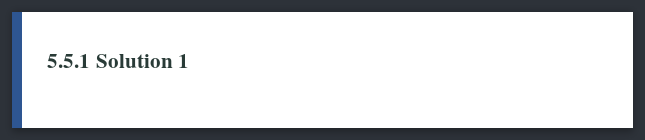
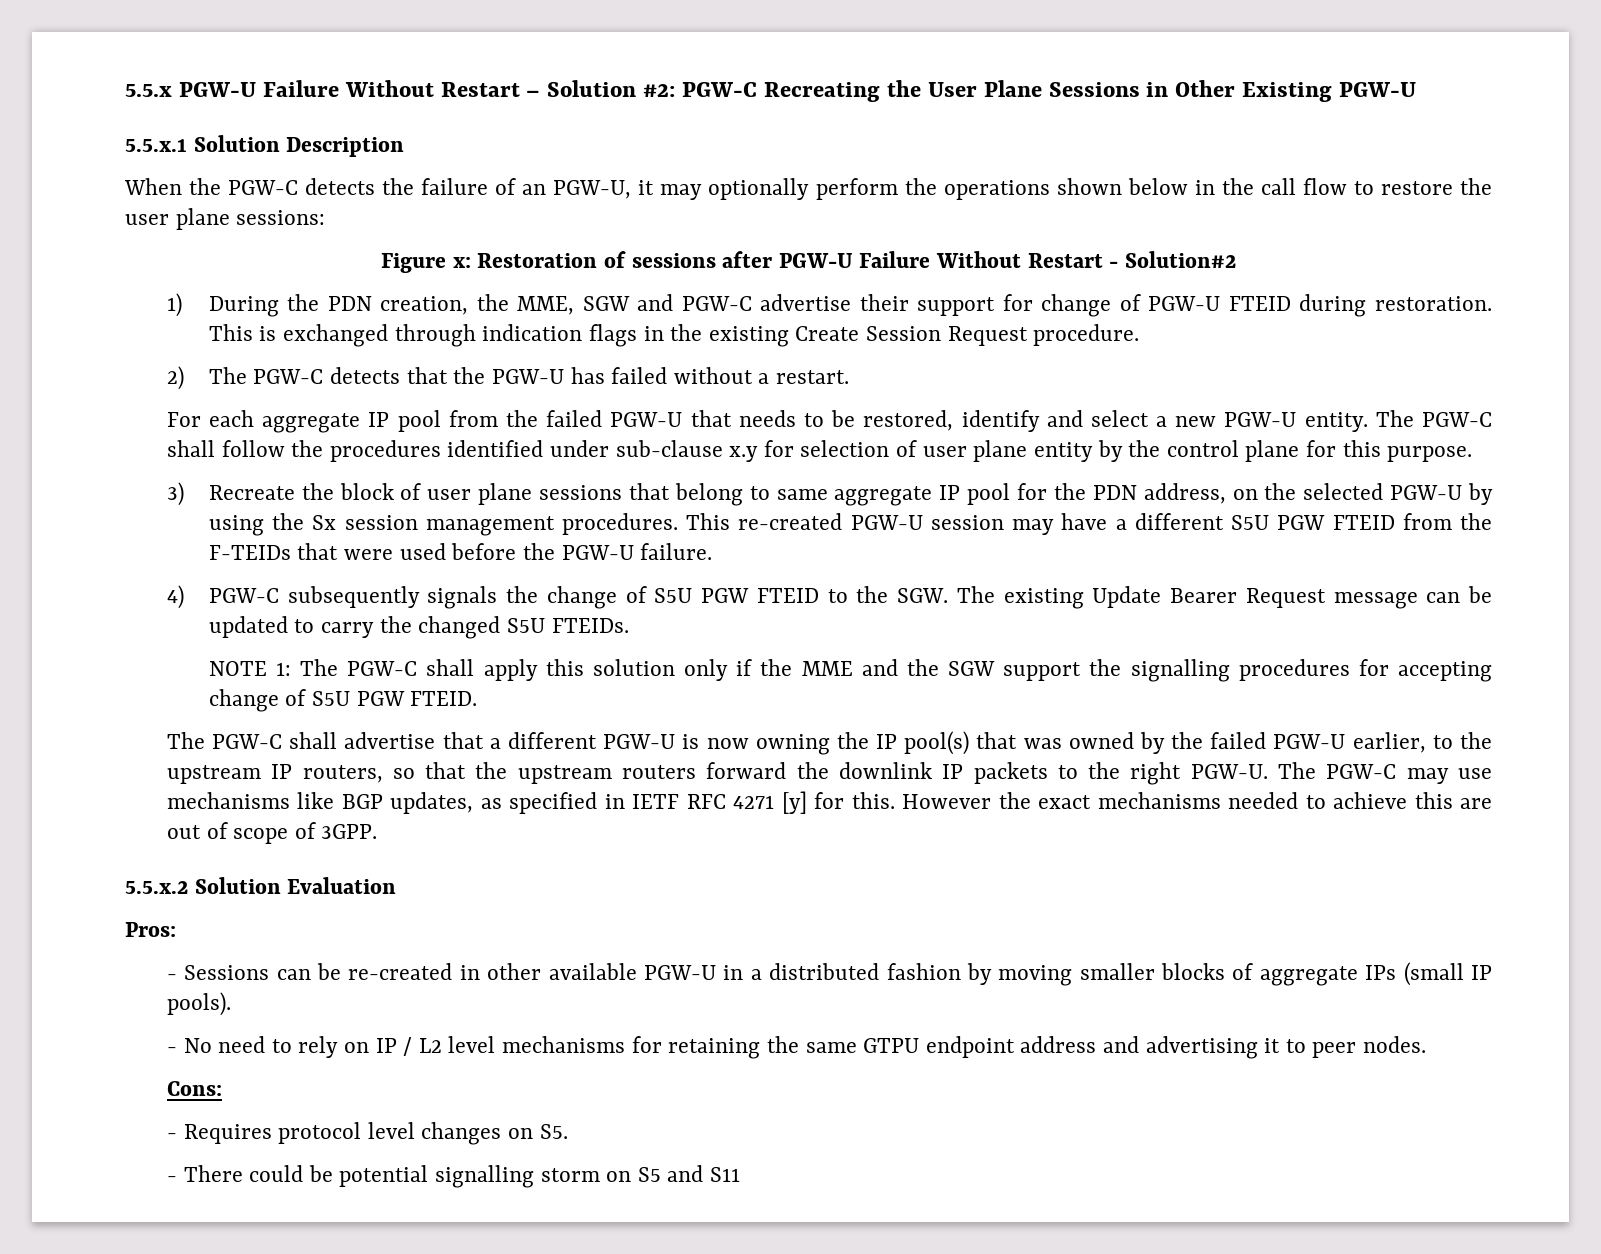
- 5.5.1 Solution 1
+ 5.5.x PGW-U Failure Without Restart – Solution #2: PGW-C Recreating the User Plane Sessions in Other Existing PGW-U
+ 5.5.x.1 Solution Description
+ When the PGW-C detects the failure of an PGW-U, it may optionally perform the operations shown below in the call flow to restore the user plane sessions:
+ Figure x: Restoration of sessions after PGW-U Failure Without Restart - Solution#2
+ 1) During the PDN creation, the MME, SGW and PGW-C advertise their support for change of PGW-U FTEID during restoration. This is exchanged through indication flags in the existing Create Session Request procedure.
+ 2) The PGW-C detects that the PGW-U has failed without a restart.
+ For each aggregate IP pool from the failed PGW-U that needs to be restored, identify and select a new PGW-U entity. The PGW-C shall follow the procedures identified under sub-clause x.y for selection of user plane entity by the control plane for this purpose.
+ 3) Recreate the block of user plane sessions that belong to same aggregate IP pool for the PDN address, on the selected PGW-U by using the Sx session management procedures. This re-created PGW-U session may have a different S5U PGW FTEID from the F-TEIDs that were used before the PGW-U failure.
+ 4) PGW-C subsequently signals the change of S5U PGW FTEID to the SGW. The existing Update Bearer Request message can be updated to carry the changed S5U FTEIDs.
+ NOTE 1: The PGW-C shall apply this solution only if the MME and the SGW support the signalling procedures for accepting change of S5U PGW FTEID.
+ The PGW-C shall advertise that a different PGW-U is now owning the IP pool(s) that was owned by the failed PGW-U earlier, to the upstream IP routers, so that the upstream routers forward the downlink IP packets to the right PGW-U. The PGW-C may use mechanisms like BGP updates, as specified in IETF RFC 4271 [y] for this. However the exact mechanisms needed to achieve this are out of scope of 3GPP.
+ 5.5.x.2 Solution Evaluation
+ Pros:
+ - Sessions can be re-created in other available PGW-U in a distributed fashion by moving smaller blocks of aggregate IPs (small IP pools).
+ - No need to rely on IP / L2 level mechanisms for retaining the same GTPU endpoint address and advertising it to peer nodes.
+ Cons:
+ - Requires protocol level changes on S5.
+ - There could be potential signalling storm on S5 and S11

